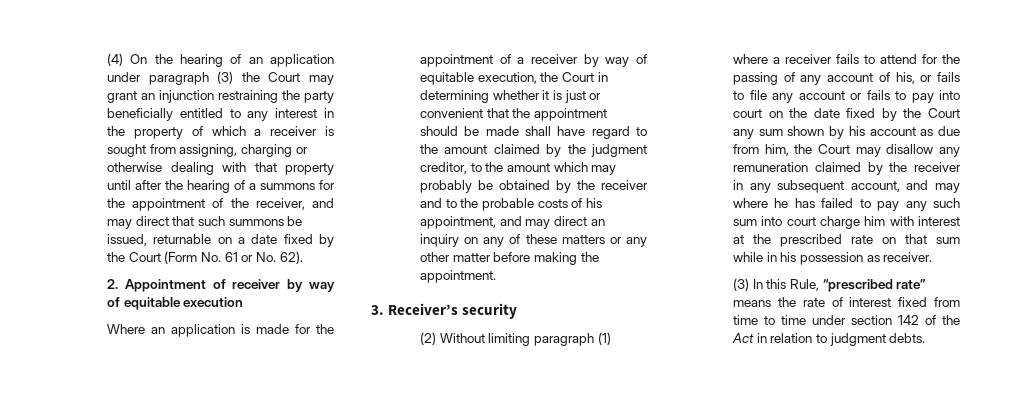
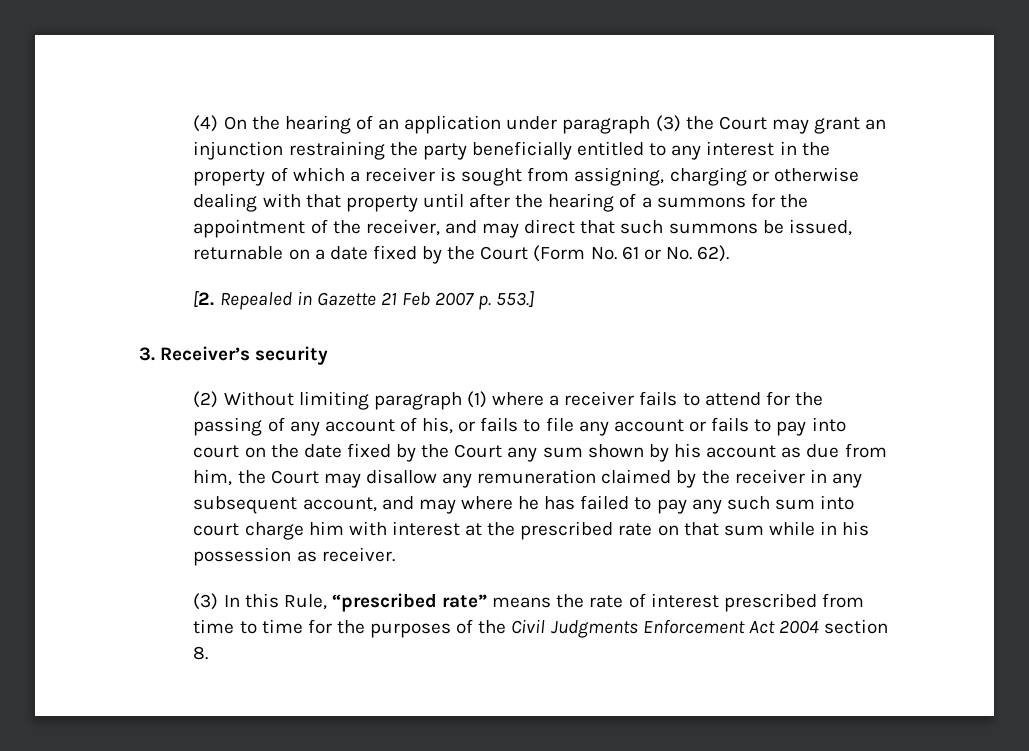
- 2. Appointment of receiver by way of equitable execution
- Where an application is made for the appointment of a receiver by way of equitable execution, the Court in determining whether it is just or convenient that the appointment should be made shall have regard to the amount claimed by the judgment creditor, to the amount which may probably be obtained by the receiver and to the probable costs of his appointment, and may direct an inquiry on any of these matters or any other matter before making the appointment.
+ [2. Repealed in Gazette 21 Feb 2007 p. 553.]
- (3) In this Rule, “prescribed rate” means the rate of interest fixed from time to time under section 142 of the Act in relation to judgment debts.
+ (3) In this Rule, “prescribed rate” means the rate of interest prescribed from time to time for the purposes of the Civil Judgments Enforcement Act 2004 section 8.

